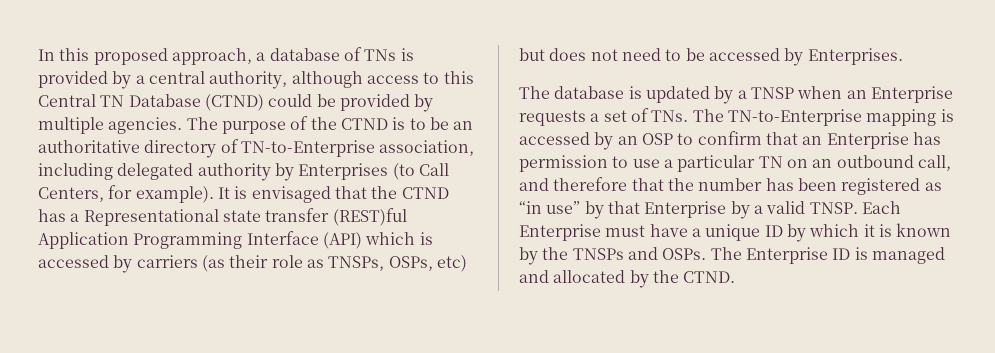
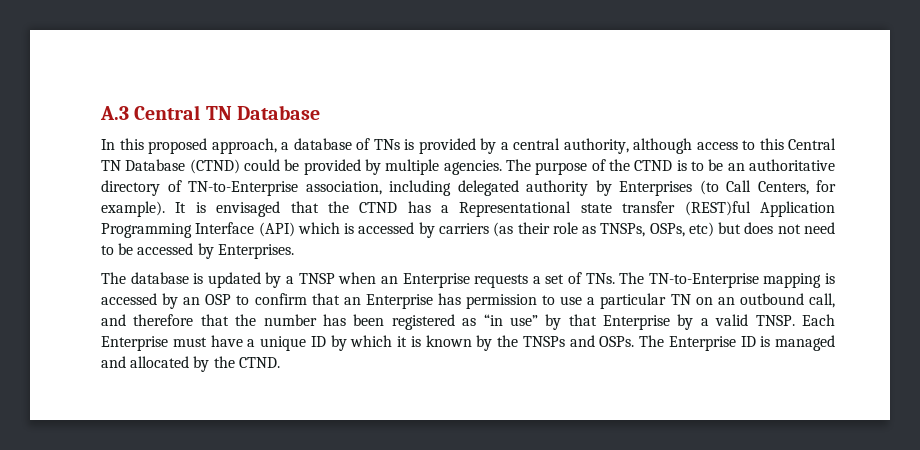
+ A.3 Central TN Database

